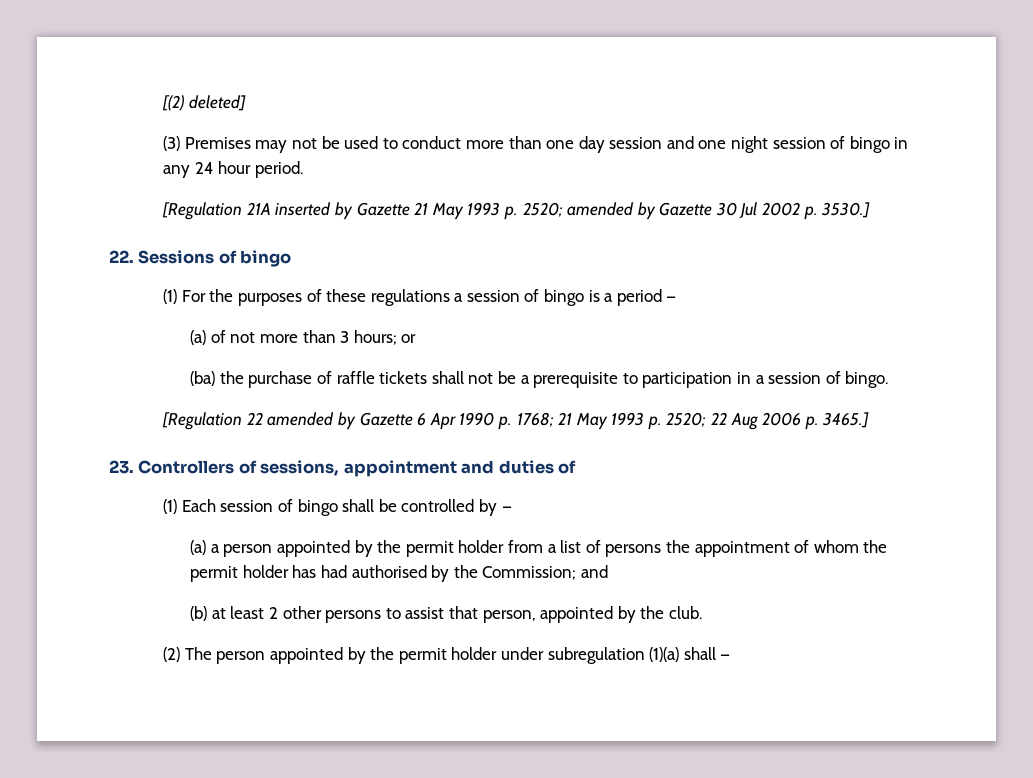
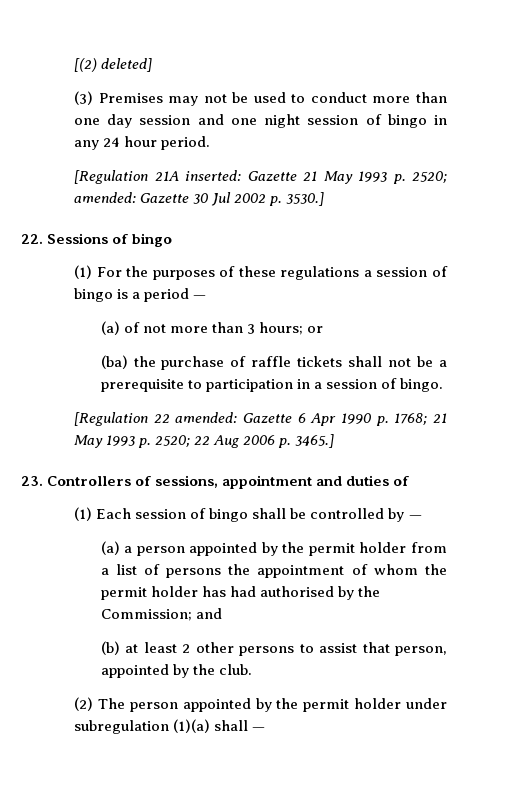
- [Regulation 21A inserted by Gazette 21 May 1993 p. 2520; amended by Gazette 30 Jul 2002 p. 3530.]
+ [Regulation 21A inserted: Gazette 21 May 1993 p. 2520; amended: Gazette 30 Jul 2002 p. 3530.]
- [Regulation 22 amended by Gazette 6 Apr 1990 p. 1768; 21 May 1993 p. 2520; 22 Aug 2006 p. 3465.]
+ [Regulation 22 amended: Gazette 6 Apr 1990 p. 1768; 21 May 1993 p. 2520; 22 Aug 2006 p. 3465.]

